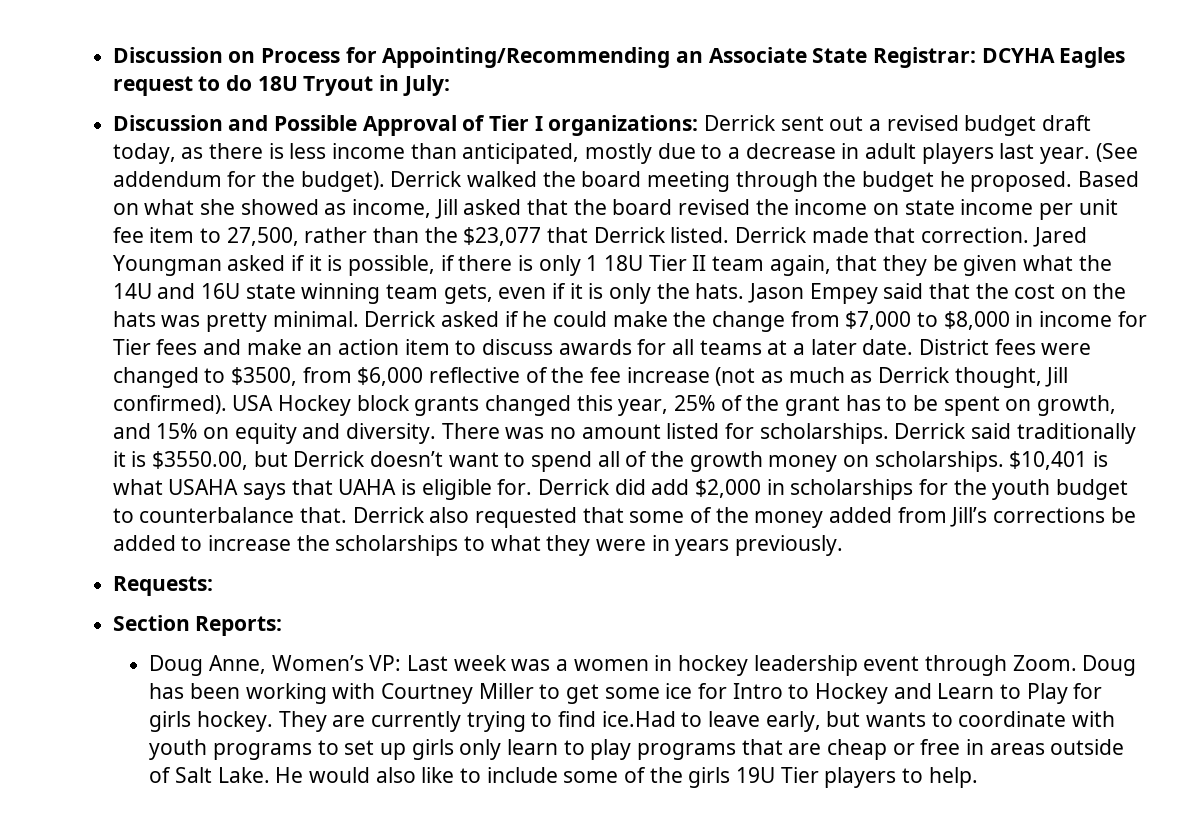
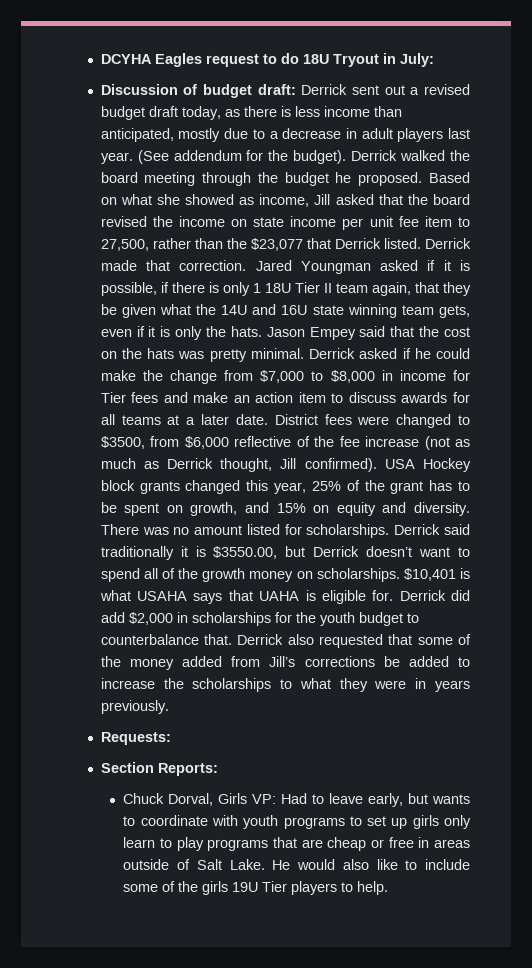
- Discussion on Process for Appointing/Recommending an Associate State Registrar: DCYHA Eagles request to do 18U Tryout in July:
+ DCYHA Eagles request to do 18U Tryout in July:
- Discussion and Possible Approval of Tier I organizations: Derrick sent out a revised budget draft today, as there is less income than anticipated, mostly due to a decrease in adult players last year.
+ Discussion of budget draft: Derrick sent out a revised budget draft today, as there is less income than anticipated, mostly due to a decrease in adult players last year.
- Doug Anne, Women’s VP: Last week was a women in hockey leadership event through Zoom. Doug has been working with Courtney Miller to get some ice for Intro to Hockey and Learn to Play for girls hockey. They are currently trying to find ice.Had to leave early, but wants to coordinate with youth programs to set up girls only learn to play programs that are cheap or free in areas outside of Salt Lake.
+ Chuck Dorval, Girls VP: Had to leave early, but wants to coordinate with youth programs to set up girls only learn to play programs that are cheap or free in areas outside of Salt Lake.

